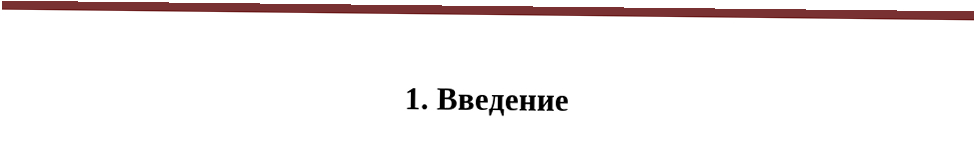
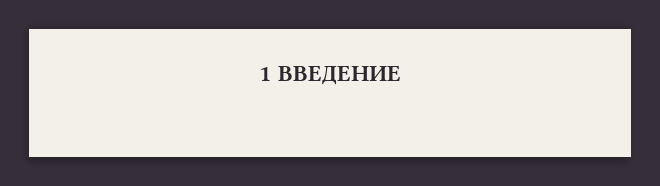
- 1. Введение
+ 1 ВВЕДЕНИЕ

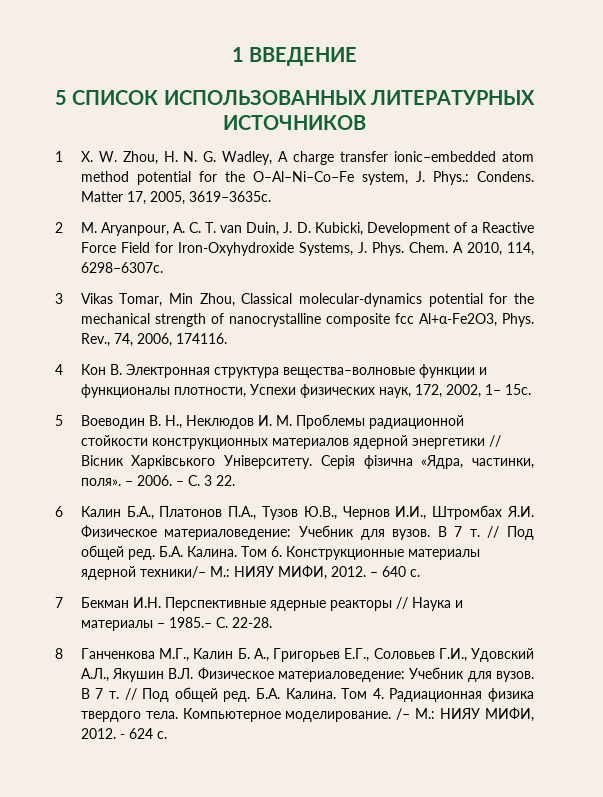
+ 5 СПИСОК ИСПОЛЬЗОВАННЫХ ЛИТЕРАТУРНЫХ ИСТОЧНИКОВ
+ 1 X. W. Zhou, H. N. G. Wadley, A charge transfer ionic–embedded atom method potential for the O–Al–Ni–Co–Fe system, J. Phys.: Condens. Matter 17, 2005, 3619–3635c.
+ 2 M. Aryanpour, A. C. T. van Duin, J. D. Kubicki, Development of a Reactive Force Field for Iron-Oxyhydroxide Systems, J. Phys. Chem. A 2010, 114, 6298–6307c.
+ 3 Vikas Tomar, Min Zhou, Classical molecular-dynamics potential for the mechanical strength of nanocrystalline composite fcc Al+α-Fe2O3, Phys. Rev., 74, 2006, 174116.
+ 4 Кон В. Электронная структура вещества–волновые функции и функционалы плотности, Успехи физических наук, 172, 2002, 1– 15c.
+ 5 Воеводин В. Н., Неклюдов И. М. Проблемы радиационной стойкости конструкционных материалов ядерной энергетики // Вісник Харківського Університету. Серія фізична «Ядра, частинки, поля». – 2006. – С. 3 22.
+ 6 Калин Б.А., Платонов П.А., Тузов Ю.В., Чернов И.И., Штромбах Я.И. Физическое материаловедение: Учебник для вузов. В 7 т. // Под общей ред. Б.А. Калина. Том 6. Конструкционные материалы ядерной техники/– М.: НИЯУ МИФИ, 2012. – 640 с.
+ 7 Бекман И.Н. Перспективные ядерные реакторы // Наука и материалы – 1985.– С. 22-28.
+ 8 Ганченкова М.Г., Калин Б. А., Григорьев Е.Г., Соловьев Г.И., Удовский А.Л., Якушин В.Л. Физическое материаловедение: Учебник для вузов. В 7 т. // Под общей ред. Б.А. Калина. Том 4. Радиационная физика твердого тела. Компьютерное моделирование. /– М.: НИЯУ МИФИ, 2012. - 624 с.

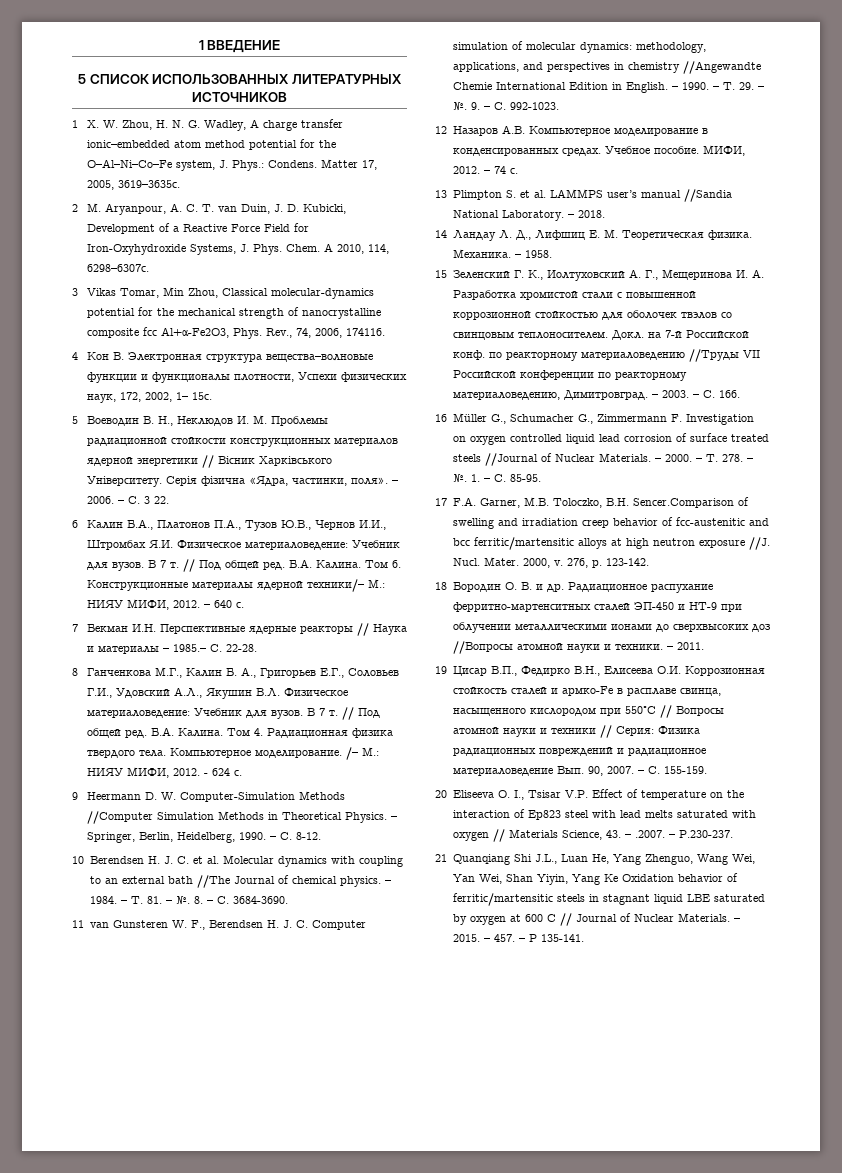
+ 9 Heermann D. W. Computer-Simulation Methods //Computer Simulation Methods in Theoretical Physics. – Springer, Berlin, Heidelberg, 1990. – С. 8-12.
+ 10 Berendsen H. J. C. et al. Molecular dynamics with coupling to an external bath //The Journal of chemical physics. – 1984. – Т. 81. – №. 8. – С. 3684-3690.
+ 11 van Gunsteren W. F., Berendsen H. J. C. Computer simulation of molecular dynamics: methodology, applications, and perspectives in chemistry //Angewandte Chemie International Edition in English. – 1990. – Т. 29. – №. 9. – С. 992-1023.
+ 12 Назаров А.В. Компьютерное моделирование в конденсированных средах. Учебное пособие. МИФИ, 2012. – 74 с.
+ 13 Plimpton S. et al. LAMMPS user’s manual //Sandia National Laboratory. – 2018.
+ 14 Ландау Л. Д., Лифшиц Е. М. Теоретическая физика. Механика. – 1958.
+ 15 Зеленский Г. К., Иолтуховский А. Г., Мещеринова И. А. Разработка хромистой стали с повышенной коррозионной стойкостью для оболочек твэлов со свинцовым теплоносителем. Докл. на 7-й Российской конф. по реакторному материаловедению //Труды VII Российской конференции по реакторному материаловедению, Димитровград. – 2003. – С. 166.
+ 16 Müller G., Schumacher G., Zimmermann F. Investigation on oxygen controlled liquid lead corrosion of surface treated steels //Journal of Nuclear Materials. – 2000. – Т. 278. – №. 1. – С. 85-95.
+ 17 F.A. Garner, M.B. Toloczko, B.H. Sencer.Comparison of swelling and irradiation creep behavior of fcc-austenitic and bcc ferritic/martensitic alloys at high neutron exposure //J. Nucl. Mater. 2000, v. 276, p. 123-142.
+ 18 Бородин О. В. и др. Радиационное распухание ферритно-мартенситных сталей ЭП-450 и НТ-9 при облучении металлическими ионами до сверхвысоких доз //Вопросы атомной науки и техники. – 2011.
+ 19 Цисар В.П., Федирко В.Н., Елисеева О.И. Коррозионная стойкость сталей и армко-Fe в расплаве свинца, насыщенного кислородом при 550°С // Вопросы атомной науки и техники // Серия: Физика радиационных повреждений и радиационное материаловедение Вып. 90, 2007. – C. 155-159.
+ 20 Eliseeva O. I., Tsisar V.P. Effect of temperature on the interaction of Ep823 steel with lead melts saturated with oxygen // Materials Science, 43. – .2007. – P.230-237.
+ 21 Quanqiang Shi J.L., Luan He, Yang Zhenguo, Wang Wei, Yan Wei, Shan Yiyin, Yang Ke Oxidation behavior of ferritic/martensitic steels in stagnant liquid LBE saturated by oxygen at 600 C // Journal of Nuclear Materials. – 2015. – 457. – Р 135-141.

